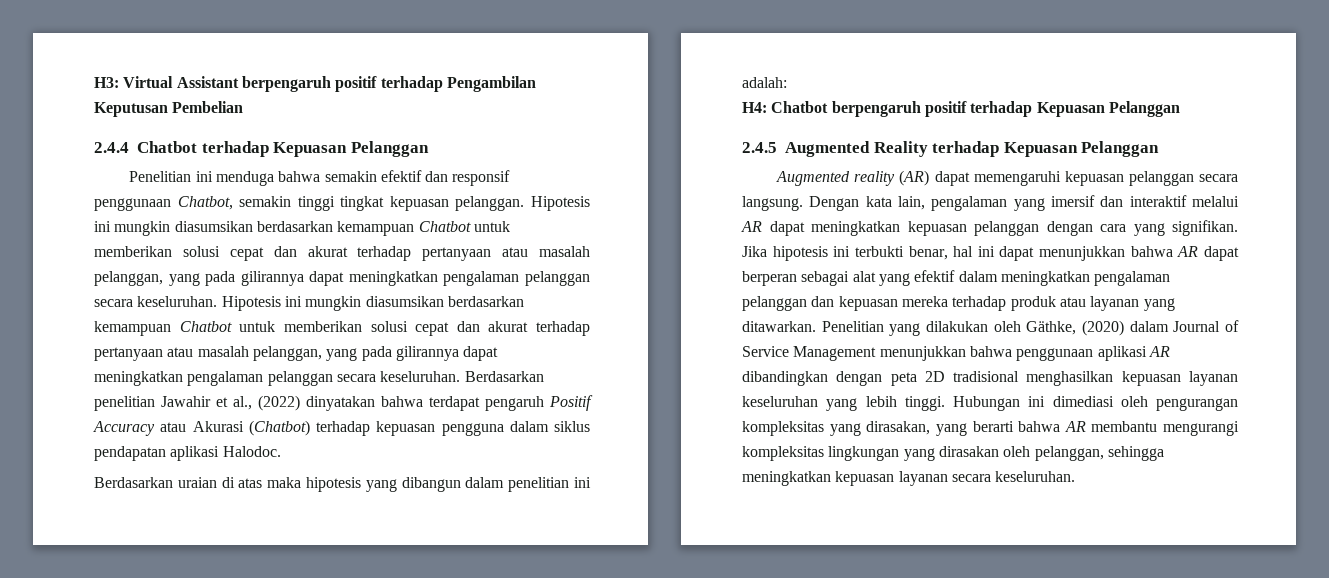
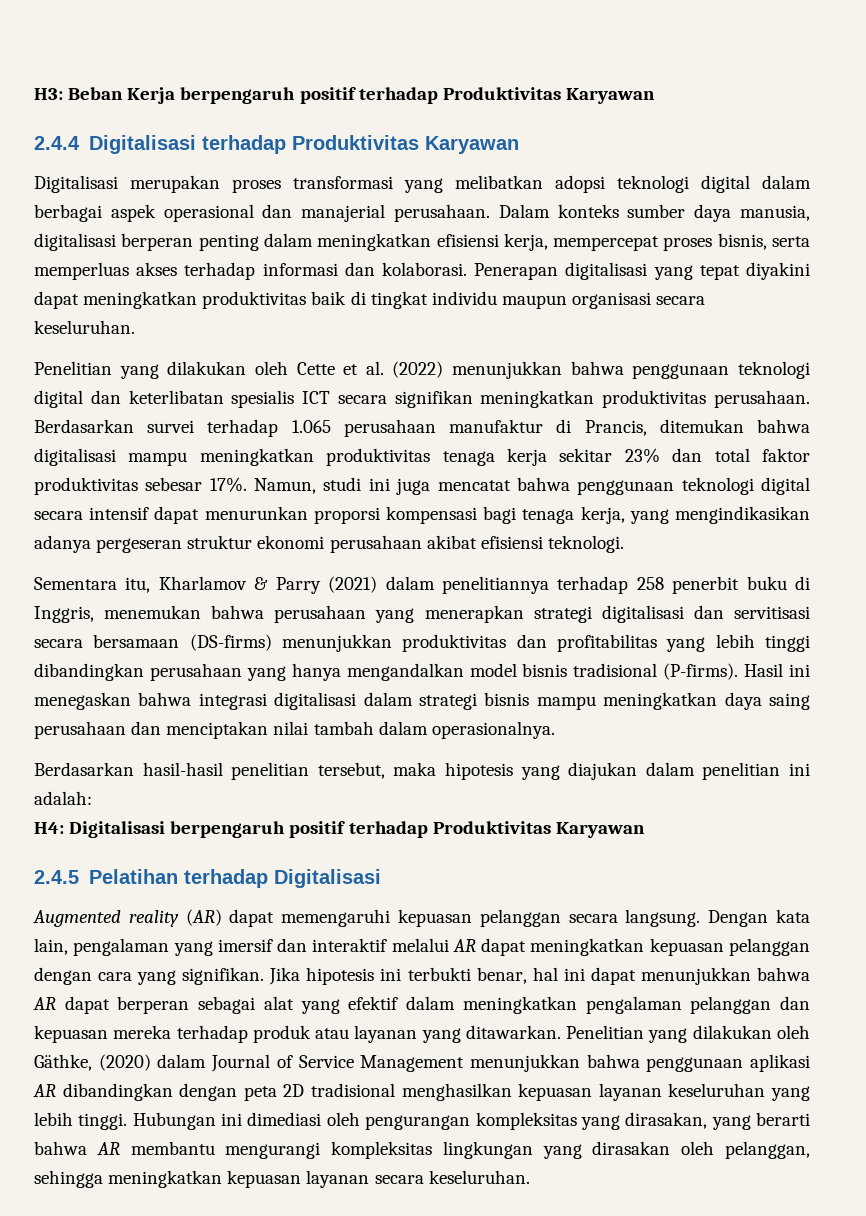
- H3: Virtual Assistant berpengaruh positif terhadap Pengambilan Keputusan Pembelian
- 2.4.4 Chatbot terhadap Kepuasan Pelanggan
- Penelitian ini menduga bahwa semakin efektif dan responsif penggunaan Chatbot, semakin tinggi tingkat kepuasan pelanggan. Hipotesis ini mungkin diasumsikan berdasarkan kemampuan Chatbot untuk memberikan solusi cepat dan akurat terhadap pertanyaan atau masalah pelanggan, yang pada gilirannya dapat meningkatkan pengalaman pelanggan secara keseluruhan. Hipotesis ini mungkin diasumsikan berdasarkan kemampuan Chatbot untuk memberikan solusi cepat dan akurat terhadap pertanyaan atau masalah pelanggan, yang pada gilirannya dapat meningkatkan pengalaman pelanggan secara keseluruhan. Berdasarkan penelitian Jawahir et al., (2022) dinyatakan bahwa terdapat pengaruh Positif Accuracy atau Akurasi (Chatbot) terhadap kepuasan pengguna dalam siklus pendapatan aplikasi Halodoc.
- Berdasarkan uraian di atas maka hipotesis yang dibangun dalam penelitian ini adalah:
+ H3: Beban Kerja berpengaruh positif terhadap Produktivitas Karyawan
+ 2.4.4 Digitalisasi terhadap Produktivitas Karyawan
+ Digitalisasi merupakan proses transformasi yang melibatkan adopsi teknologi digital dalam berbagai aspek operasional dan manajerial perusahaan. Dalam konteks sumber daya manusia, digitalisasi berperan penting dalam meningkatkan efisiensi kerja, mempercepat proses bisnis, serta memperluas akses terhadap informasi dan kolaborasi. Penerapan digitalisasi yang tepat diyakini dapat meningkatkan produktivitas baik di tingkat individu maupun organisasi secara keseluruhan.
+ Penelitian yang dilakukan oleh Cette et al. (2022) menunjukkan bahwa penggunaan teknologi digital dan keterlibatan spesialis ICT secara signifikan meningkatkan produktivitas perusahaan. Berdasarkan survei terhadap 1.065 perusahaan manufaktur di Prancis, ditemukan bahwa digitalisasi mampu meningkatkan produktivitas tenaga kerja sekitar 23% dan total faktor produktivitas sebesar 17%. Namun, studi ini juga mencatat bahwa penggunaan teknologi digital secara intensif dapat menurunkan proporsi kompensasi bagi tenaga kerja, yang mengindikasikan adanya pergeseran struktur ekonomi perusahaan akibat efisiensi teknologi.
+ Sementara itu, Kharlamov & Parry (2021) dalam penelitiannya terhadap 258 penerbit buku di Inggris, menemukan bahwa perusahaan yang menerapkan strategi digitalisasi dan servitisasi secara bersamaan (DS-firms) menunjukkan produktivitas dan profitabilitas yang lebih tinggi dibandingkan perusahaan yang hanya mengandalkan model bisnis tradisional (P-firms). Hasil ini menegaskan bahwa integrasi digitalisasi dalam strategi bisnis mampu meningkatkan daya saing perusahaan dan menciptakan nilai tambah dalam operasionalnya.
+ Berdasarkan hasil-hasil penelitian tersebut, maka hipotesis yang diajukan dalam penelitian ini adalah:
- H4: Chatbot berpengaruh positif terhadap Kepuasan Pelanggan
+ H4: Digitalisasi berpengaruh positif terhadap Produktivitas Karyawan
- 2.4.5 Augmented Reality terhadap Kepuasan Pelanggan
+ 2.4.5 Pelatihan terhadap Digitalisasi

